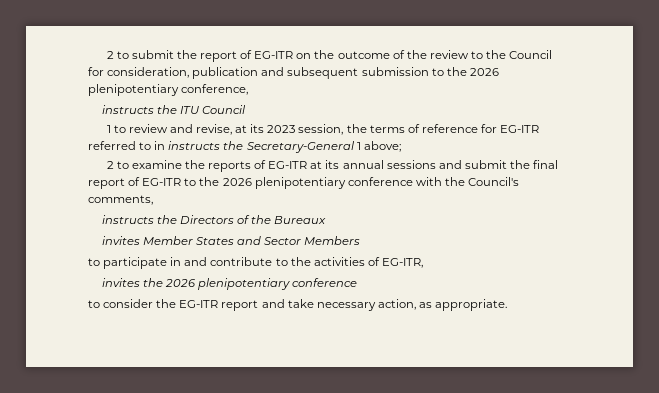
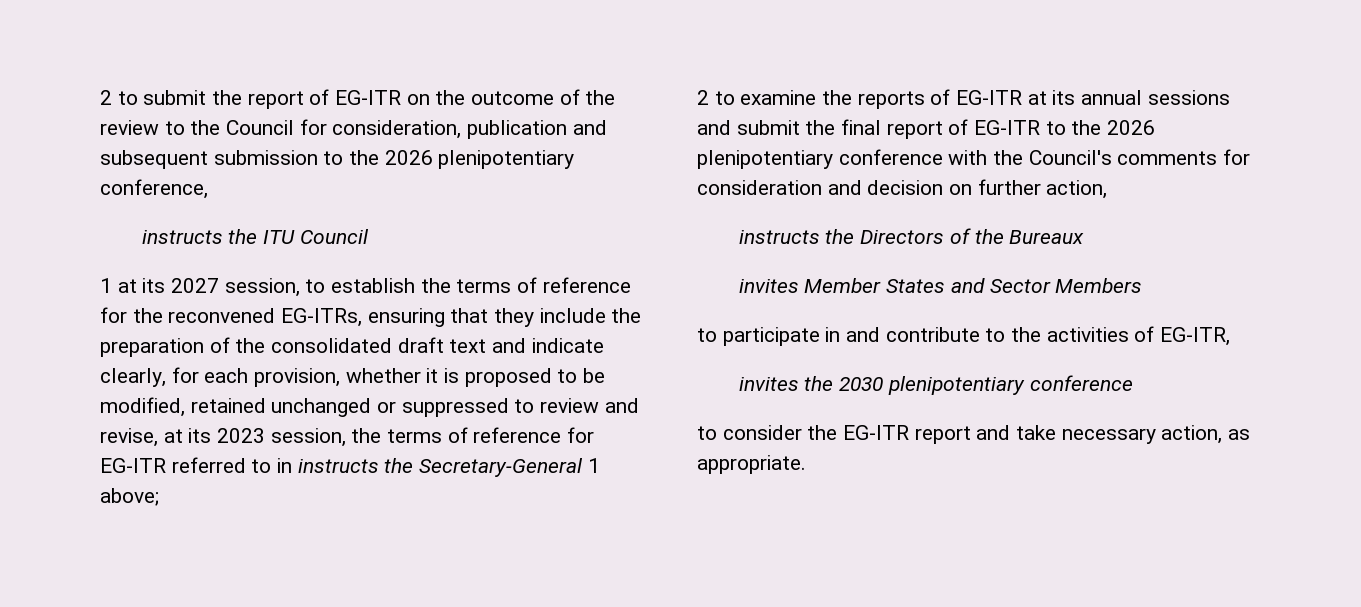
- 1 to review and revise, at its 2023 session, the terms of reference for EG-ITR referred to in instructs the Secretary-General 1 above;
+ 1 at its 2027 session, to establish the terms of reference for the reconvened EG-ITRs, ensuring that they include the preparation of the consolidated draft text and indicate clearly, for each provision, whether it is proposed to be modified, retained unchanged or suppressed to review and revise, at its 2023 session, the terms of reference for EG-ITR referred to in instructs the Secretary-General 1 above;
- 2 to examine the reports of EG-ITR at its annual sessions and submit the final report of EG-ITR to the 2026 plenipotentiary conference with the Council's comments,
+ 2 to examine the reports of EG-ITR at its annual sessions and submit the final report of EG-ITR to the 2026 plenipotentiary conference with the Council's comments for consideration and decision on further action,
- invites the 2026 plenipotentiary conference
+ invites the 2030 plenipotentiary conference

